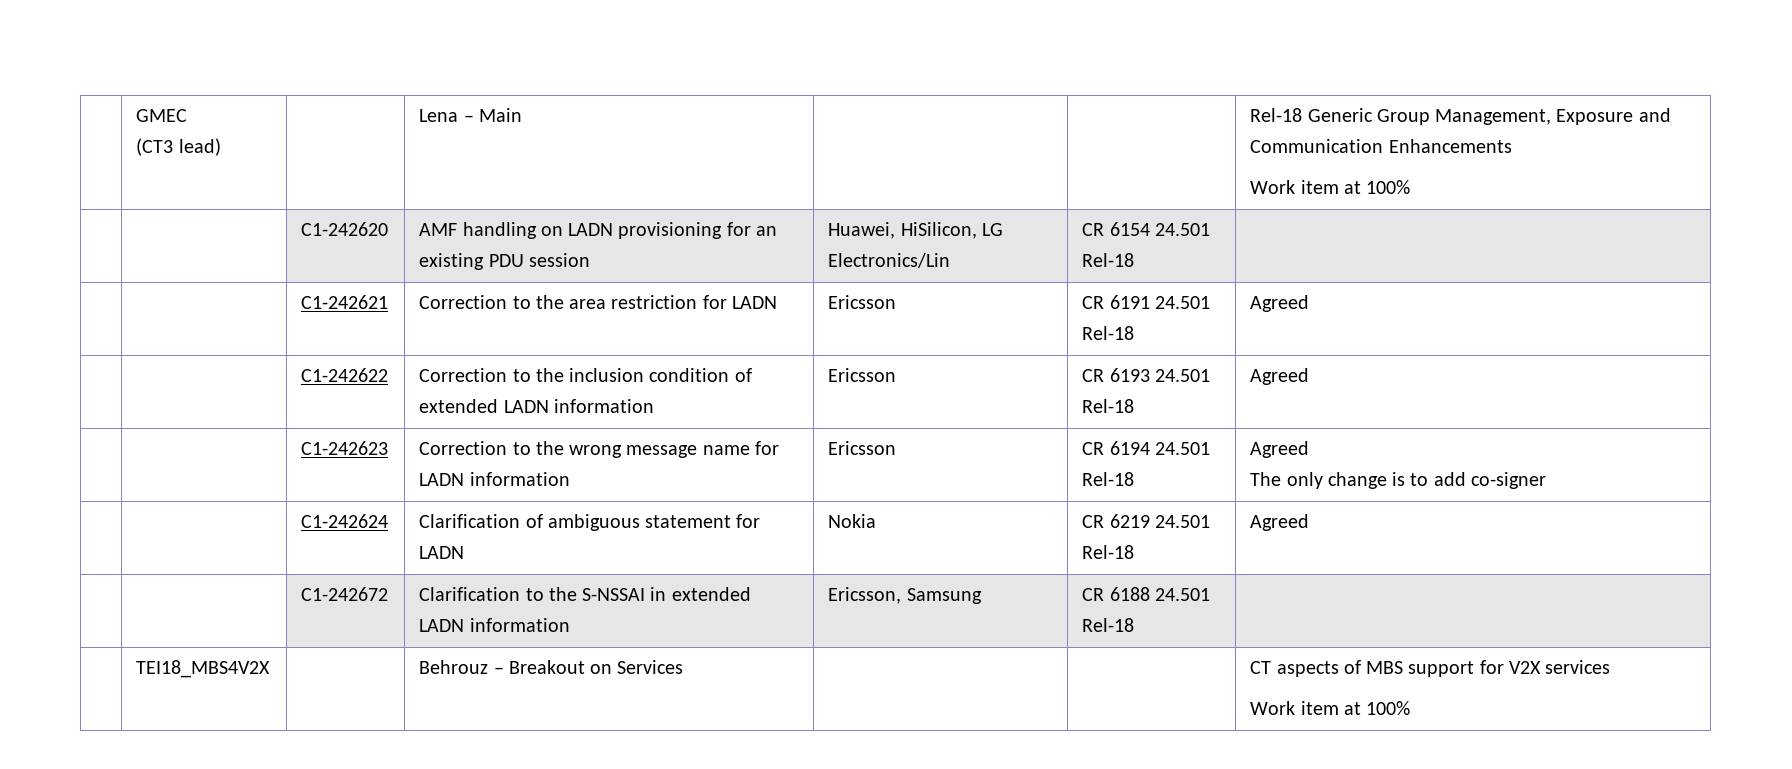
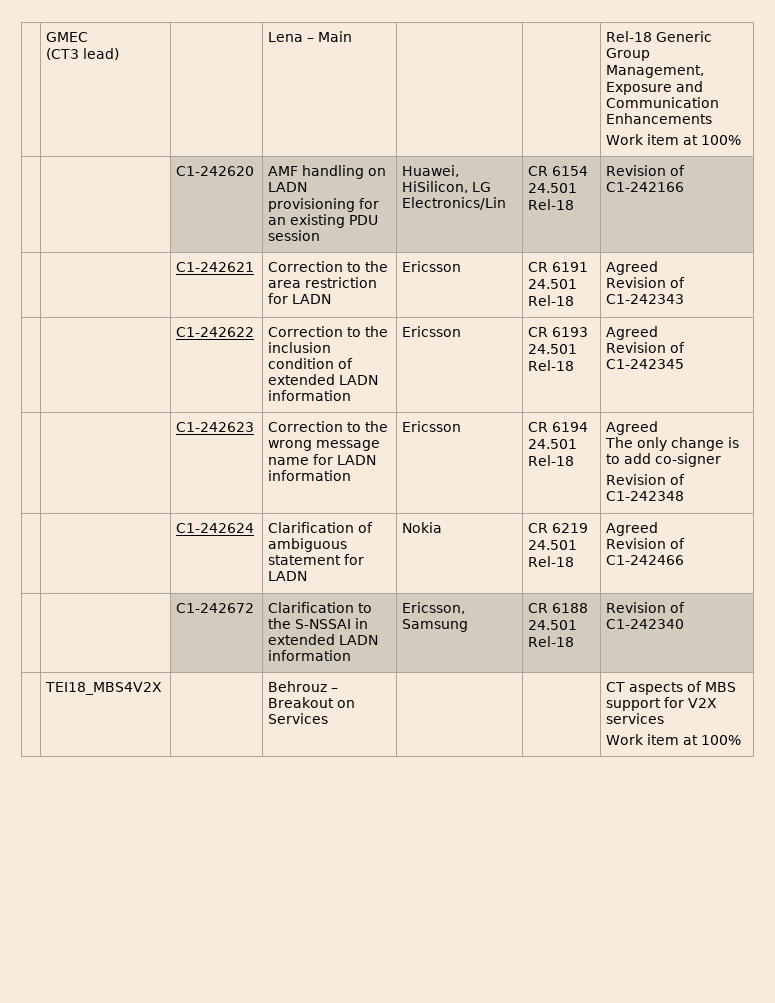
- | | C1-242620 | AMF handling on LADN provisioning for an existing PDU session | Huawei, HiSilicon, LG Electronics/Lin | CR 6154 24.501 Rel-18 |
+ | | C1-242620 | AMF handling on LADN provisioning for an existing PDU session | Huawei, HiSilicon, LG Electronics/Lin | CR 6154 24.501 Rel-18 | Revision of C1-242166
  | | C1-242621 | Correction to the area restriction for LADN | Ericsson | CR 6191 24.501 Rel-18 | Agreed
+ Revision of C1-242343
  | | C1-242622 | Correction to the inclusion condition of extended LADN information | Ericsson | CR 6193 24.501 Rel-18 | Agreed
+ Revision of C1-242345
  | | C1-242623 | Correction to the wrong message name for LADN information | Ericsson | CR 6194 24.501 Rel-18 | Agreed
  The only change is to add co-signer
+ Revision of C1-242348
  | | C1-242624 | Clarification of ambiguous statement for LADN | Nokia | CR 6219 24.501 Rel-18 | Agreed
+ Revision of C1-242466
- | | C1-242672 | Clarification to the S-NSSAI in extended LADN information | Ericsson, Samsung | CR 6188 24.501 Rel-18 |
+ | | C1-242672 | Clarification to the S-NSSAI in extended LADN information | Ericsson, Samsung | CR 6188 24.501 Rel-18 | Revision of C1-242340

